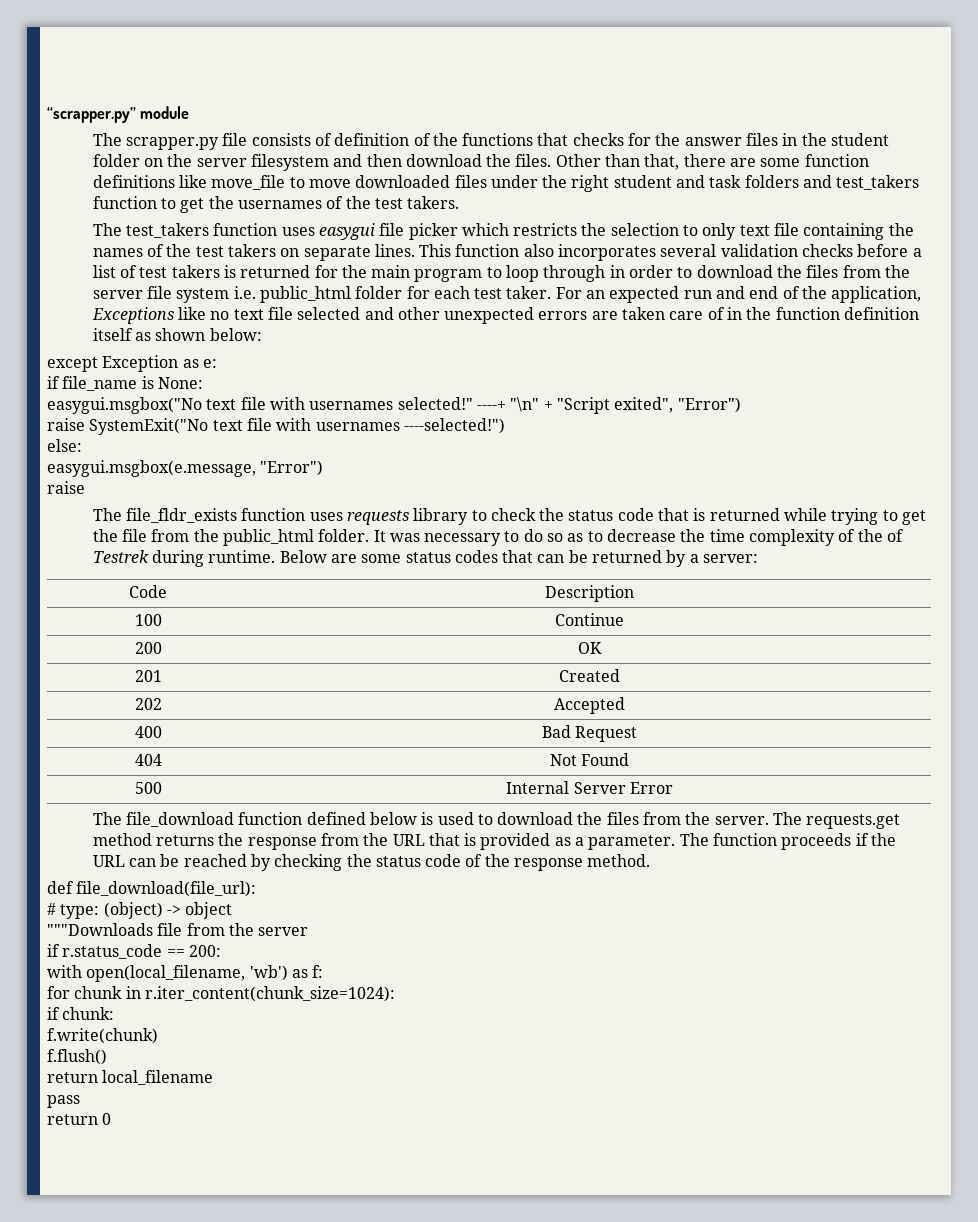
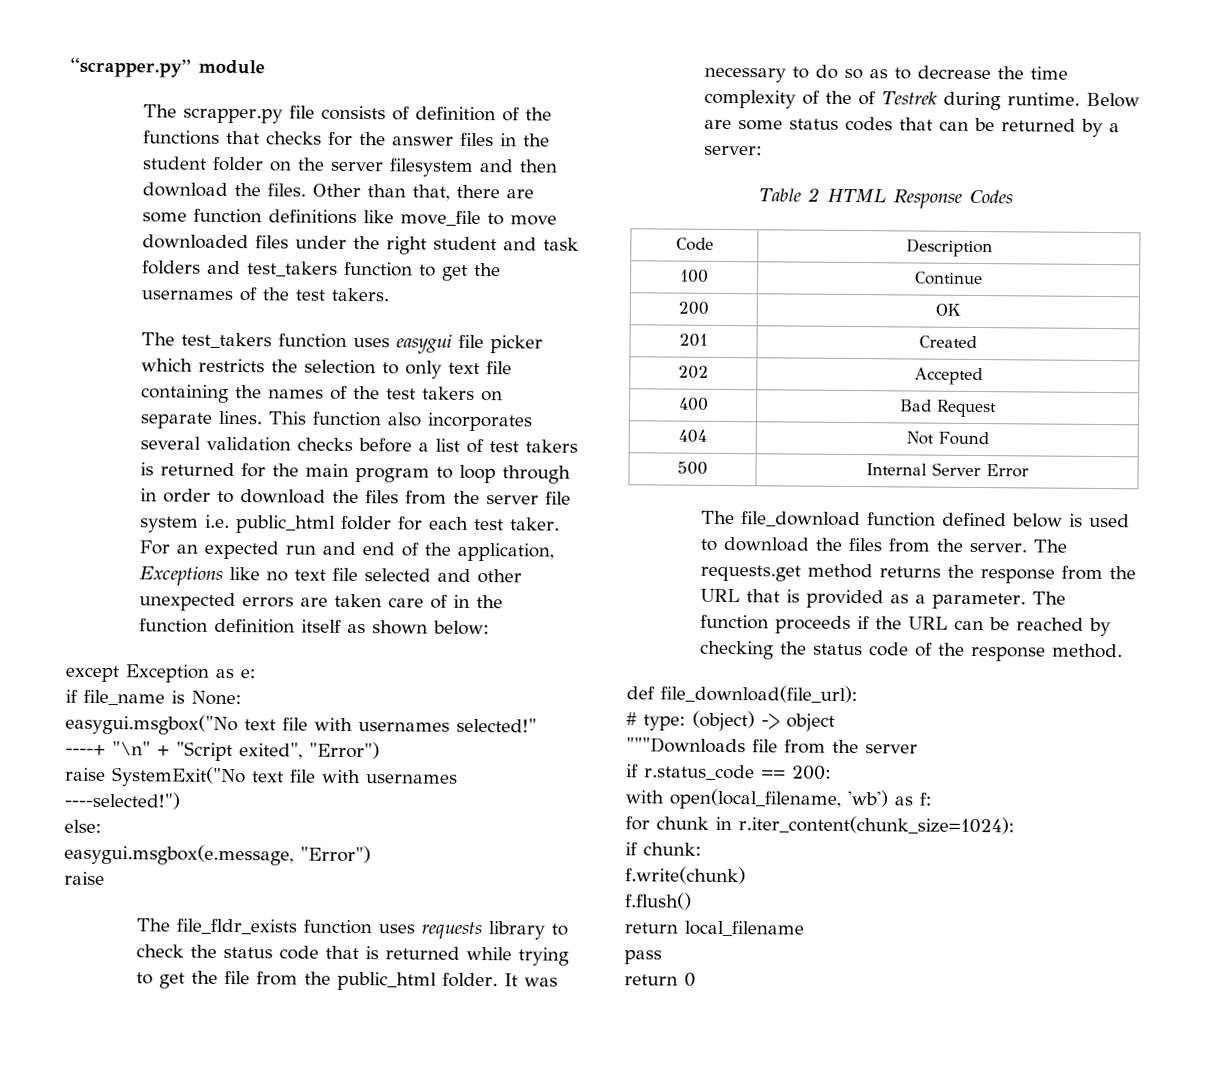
+ Table 2 HTML Response Codes

